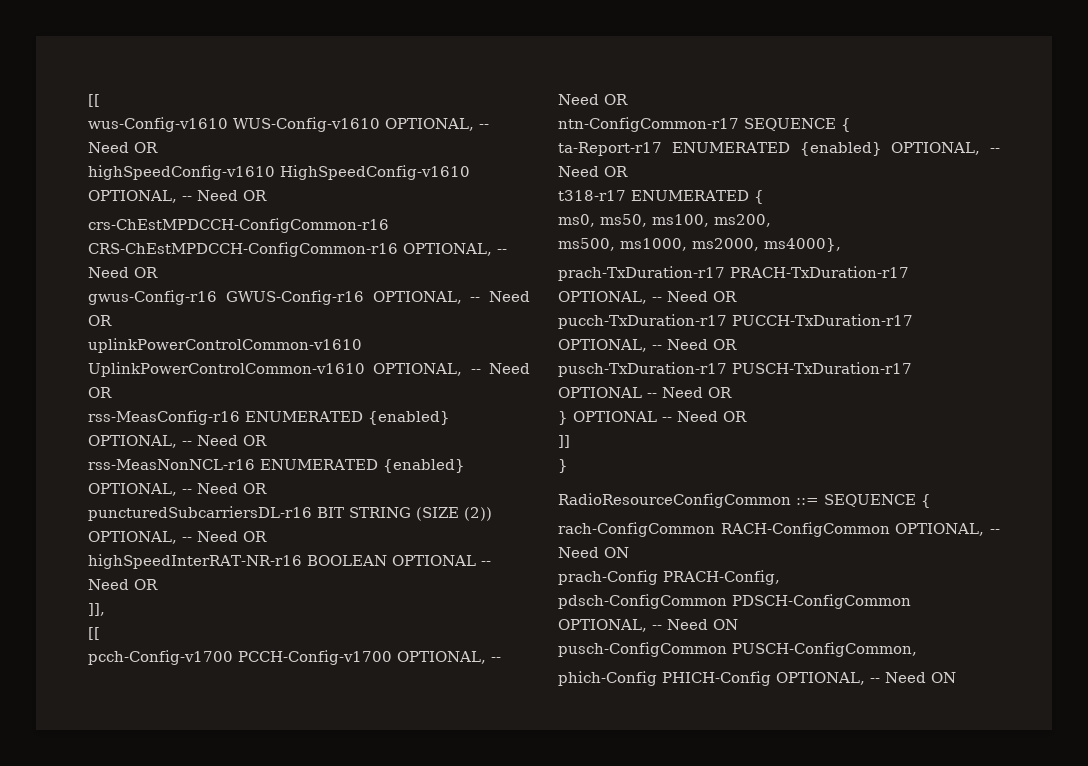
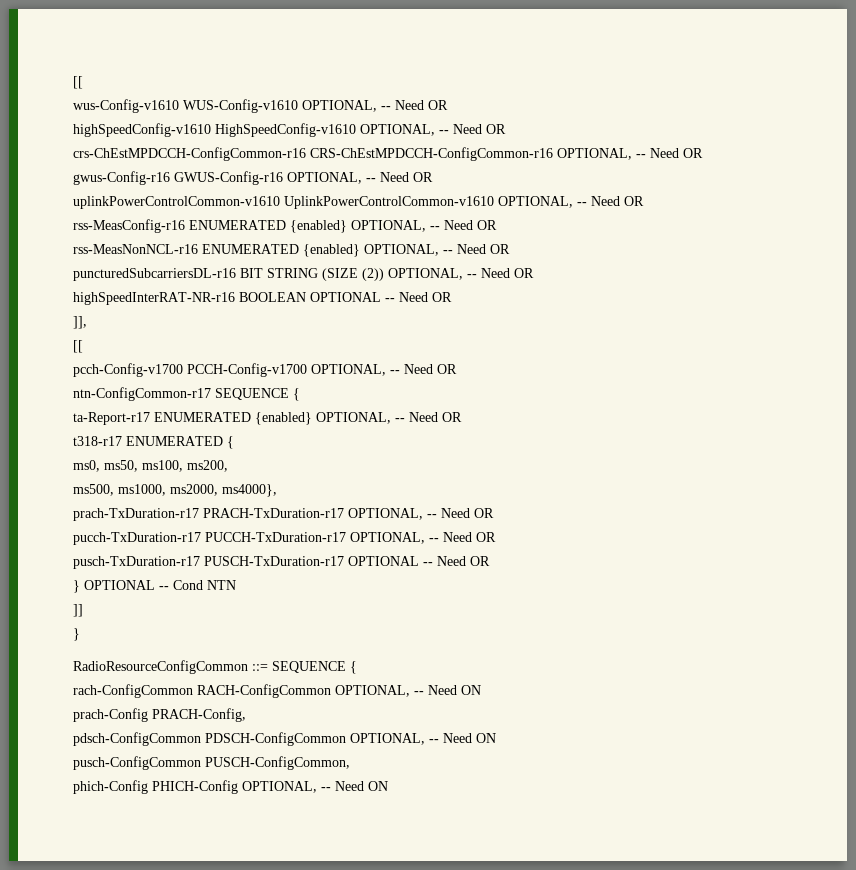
- } OPTIONAL -- Need OR
+ } OPTIONAL -- Cond NTN

